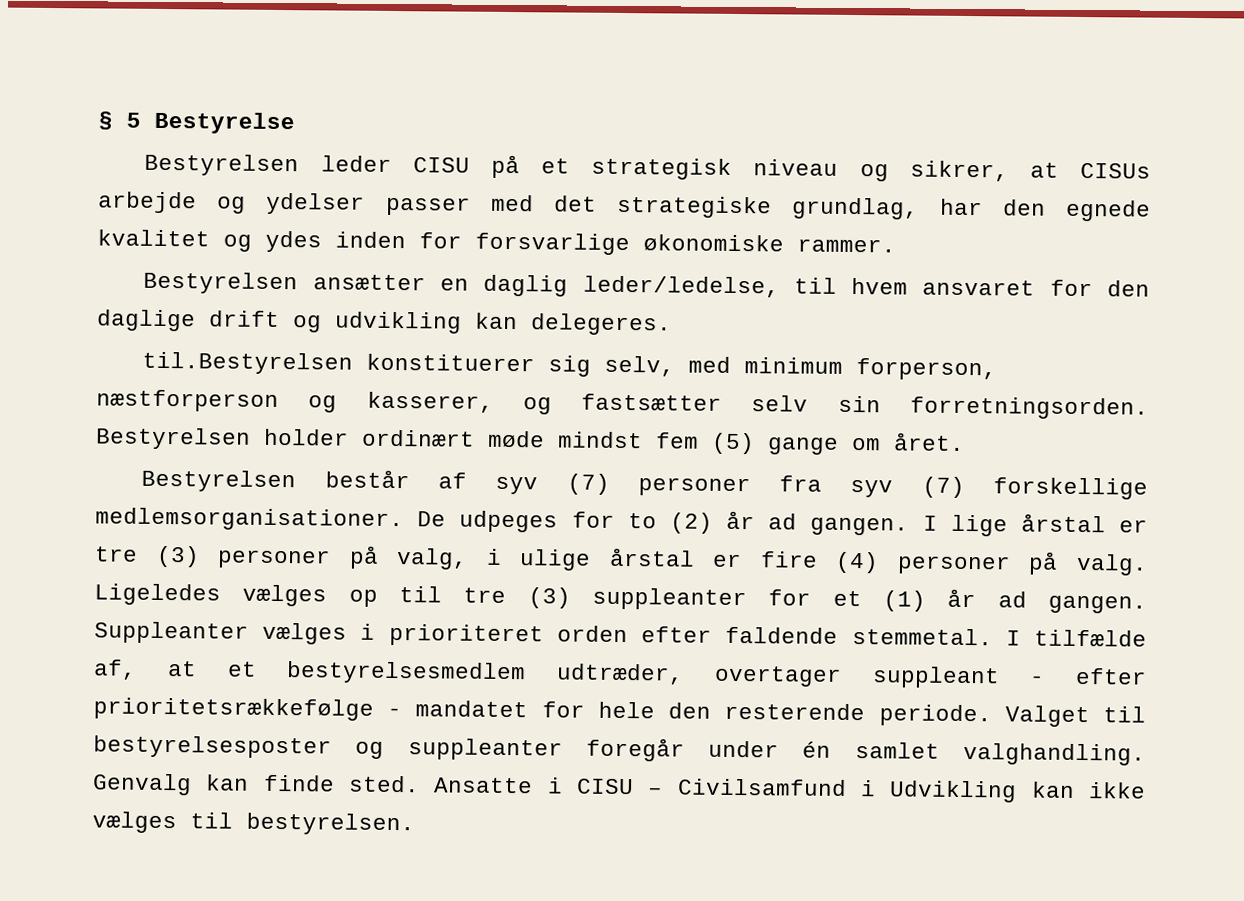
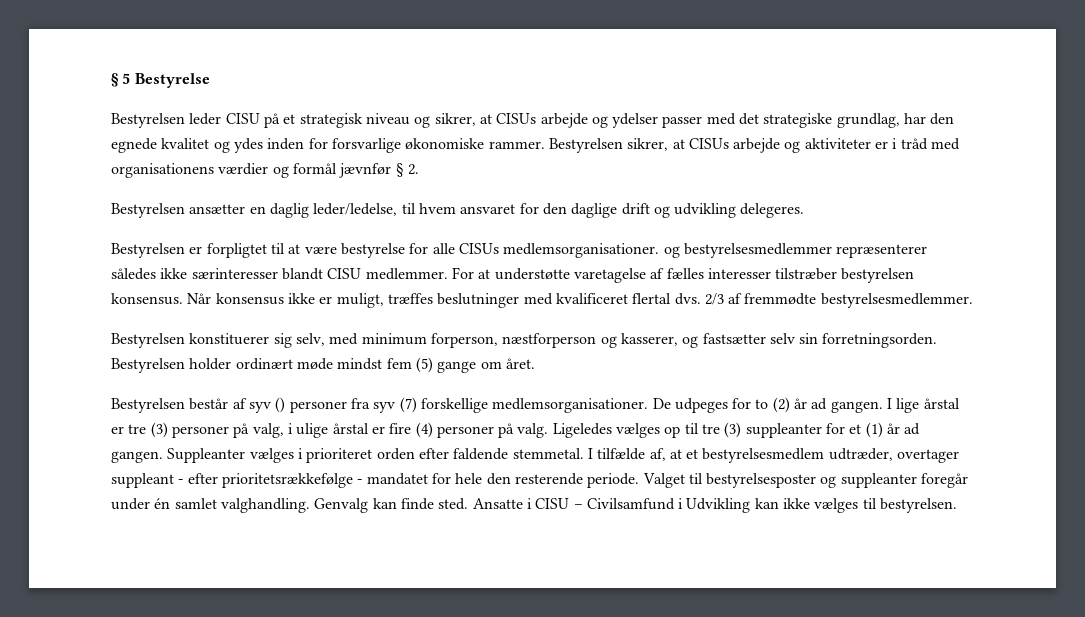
+ Bestyrelsen sikrer, at CISUs arbejde og aktiviteter er i tråd med organisationens værdier og formål jævnfør § 2.
- Bestyrelsen ansætter en daglig leder/ledelse, til hvem ansvaret for den daglige drift og udvikling kan delegeres.
+ Bestyrelsen ansætter en daglig leder/ledelse, til hvem ansvaret for den daglige drift og udvikling delegeres.
- til.Bestyrelsen konstituerer sig selv, med minimum forperson, næstforperson og kasserer, og fastsætter selv sin forretningsorden.
+ Bestyrelsen er forpligtet til at være bestyrelse for alle CISUs medlemsorganisationer. og bestyrelsesmedlemmer repræsenterer således ikke særinteresser blandt CISU medlemmer. For at understøtte varetagelse af fælles interesser tilstræber bestyrelsen konsensus. Når konsensus ikke er muligt, træffes beslutninger med kvalificeret flertal dvs. 2/3 af fremmødte bestyrelsesmedlemmer.
+ Bestyrelsen konstituerer sig selv, med minimum forperson, næstforperson og kasserer, og fastsætter selv sin forretningsorden.
- Bestyrelsen består af syv (7) personer fra syv (7) forskellige medlemsorganisationer.
+ Bestyrelsen består af syv () personer fra syv (7) forskellige medlemsorganisationer.

